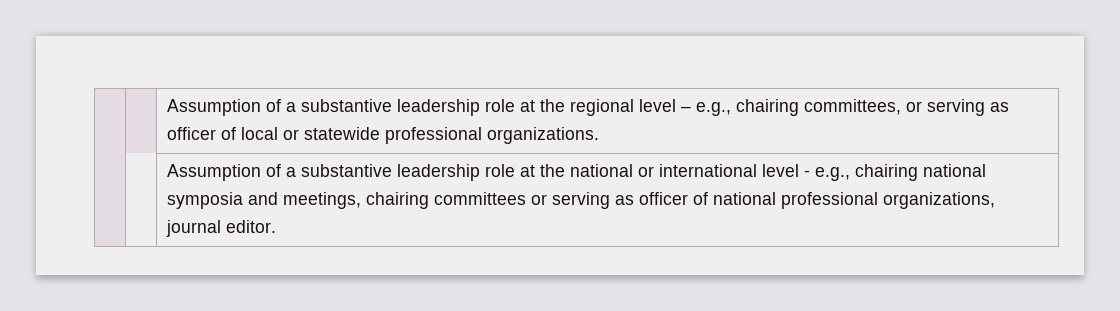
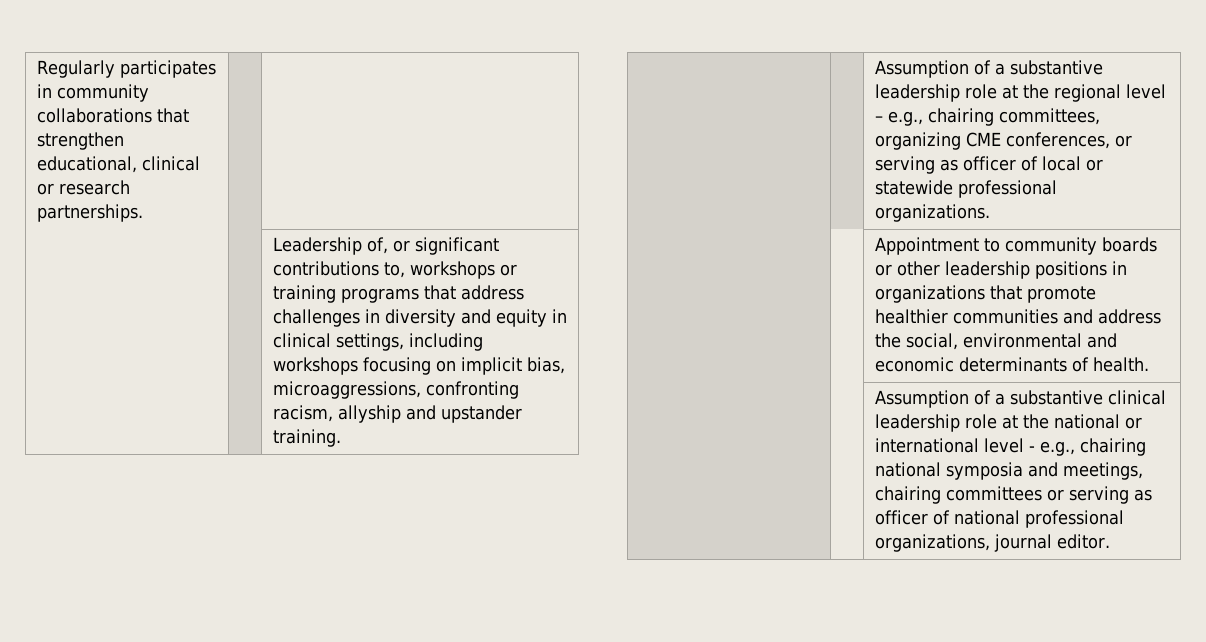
+ Regularly participates in community collaborations that strengthen educational, clinical or research partnerships. | |
+ | | Leadership of, or significant contributions to, workshops or training programs that address challenges in diversity and equity in clinical settings, including workshops focusing on implicit bias, microaggressions, confronting racism, allyship and upstander training.
- | | Assumption of a substantive leadership role at the regional level – e.g., chairing committees, or serving as officer of local or statewide professional organizations.
+ | | Assumption of a substantive leadership role at the regional level – e.g., chairing committees, organizing CME conferences, or serving as officer of local or statewide professional organizations.
- | | Assumption of a substantive leadership role at the national or international level - e.g., chairing national symposia and meetings, chairing committees or serving as officer of national professional organizations, journal editor.
+ | | Appointment to community boards or other leadership positions in organizations that promote healthier communities and address the social, environmental and economic determinants of health.
+ | | Assumption of a substantive clinical leadership role at the national or international level - e.g., chairing national symposia and meetings, chairing committees or serving as officer of national professional organizations, journal editor.

